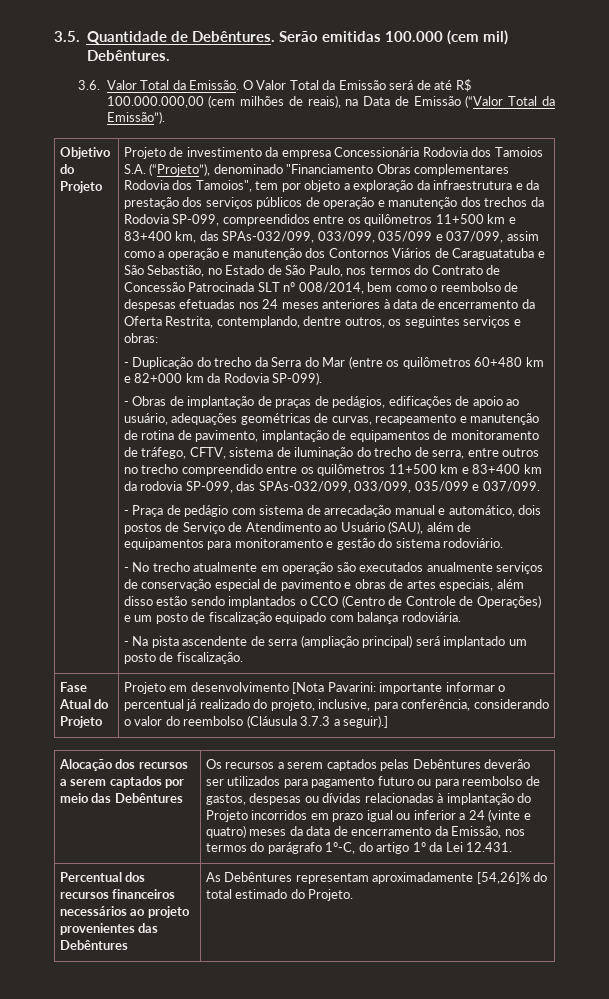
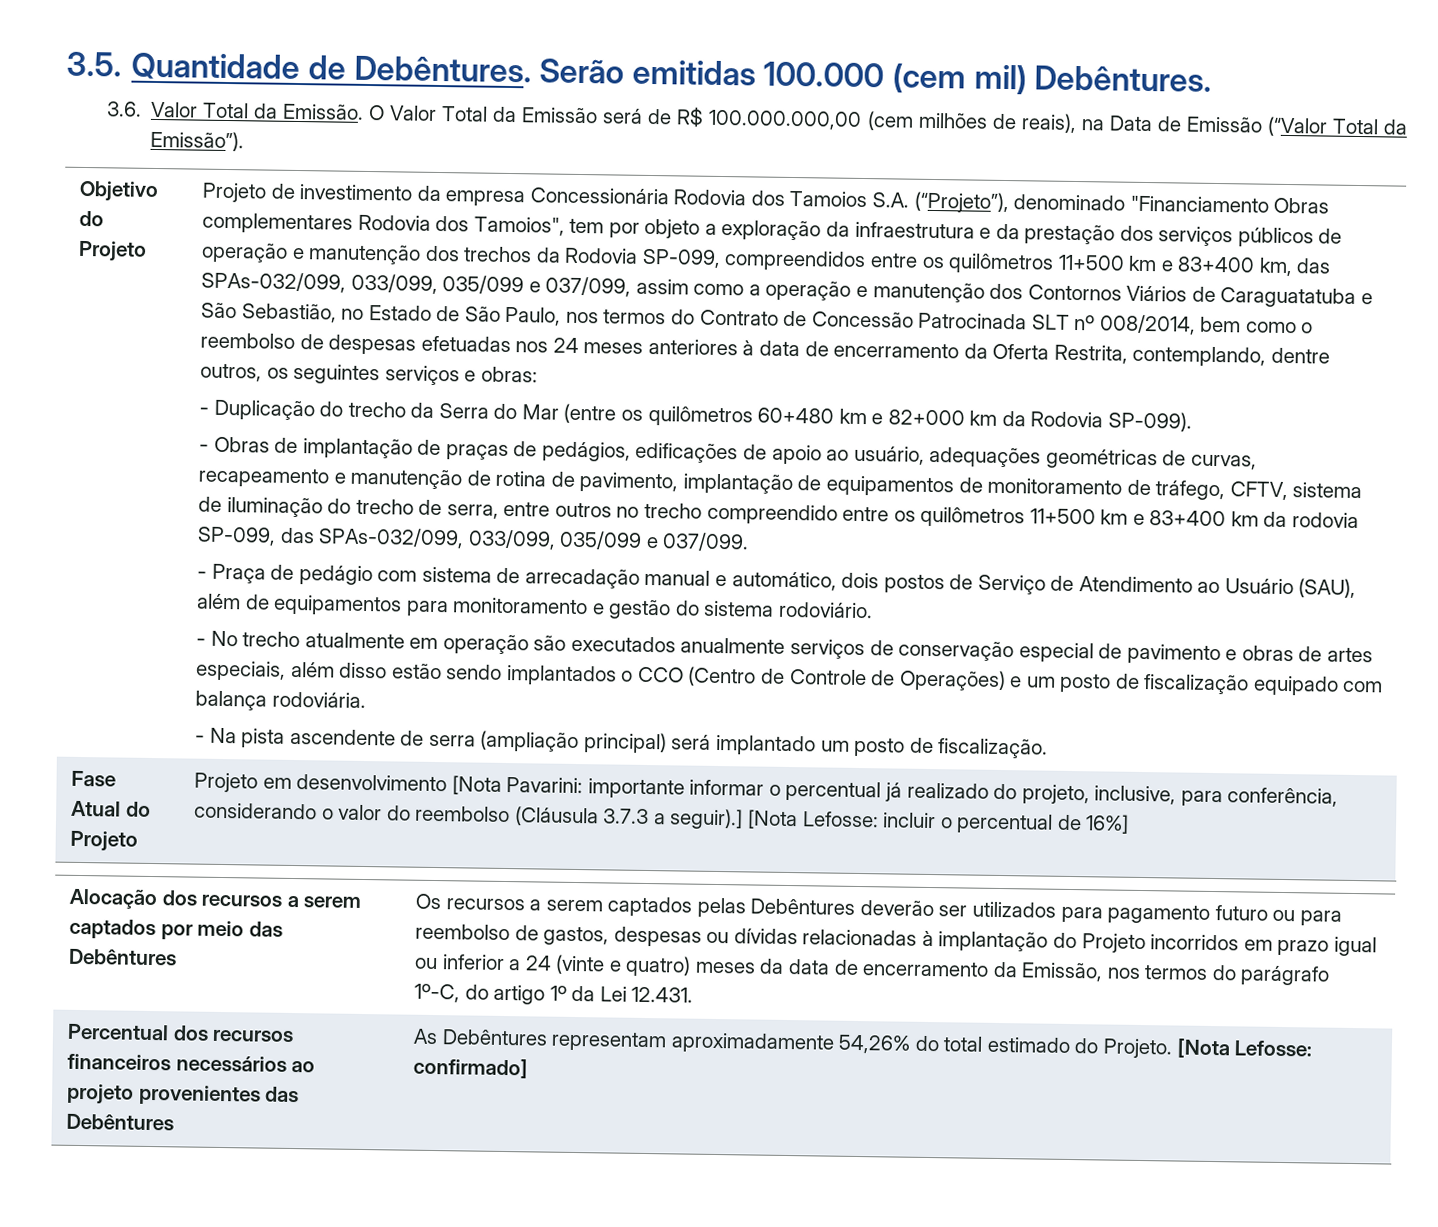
- O Valor Total da Emissão será de até R$ 100.000.000,00 (cem milhões de reais), na Data de Emissão (“Valor Total da Emissão”).
+ O Valor Total da Emissão será de R$ 100.000.000,00 (cem milhões de reais), na Data de Emissão (“Valor Total da Emissão”).
- Fase Atual do Projeto | Projeto em desenvolvimento [Nota Pavarini: importante informar o percentual já realizado do projeto, inclusive, para conferência, considerando o valor do reembolso (Cláusula 3.7.3 a seguir).]
+ Fase Atual do Projeto | Projeto em desenvolvimento [Nota Pavarini: importante informar o percentual já realizado do projeto, inclusive, para conferência, considerando o valor do reembolso (Cláusula 3.7.3 a seguir).] [Nota Lefosse: incluir o percentual de 16%]
- Percentual dos recursos financeiros necessários ao projeto provenientes das Debêntures | As Debêntures representam aproximadamente [54,26]% do total estimado do Projeto.
+ Percentual dos recursos financeiros necessários ao projeto provenientes das Debêntures | As Debêntures representam aproximadamente 54,26% do total estimado do Projeto. [Nota Lefosse: confirmado]

